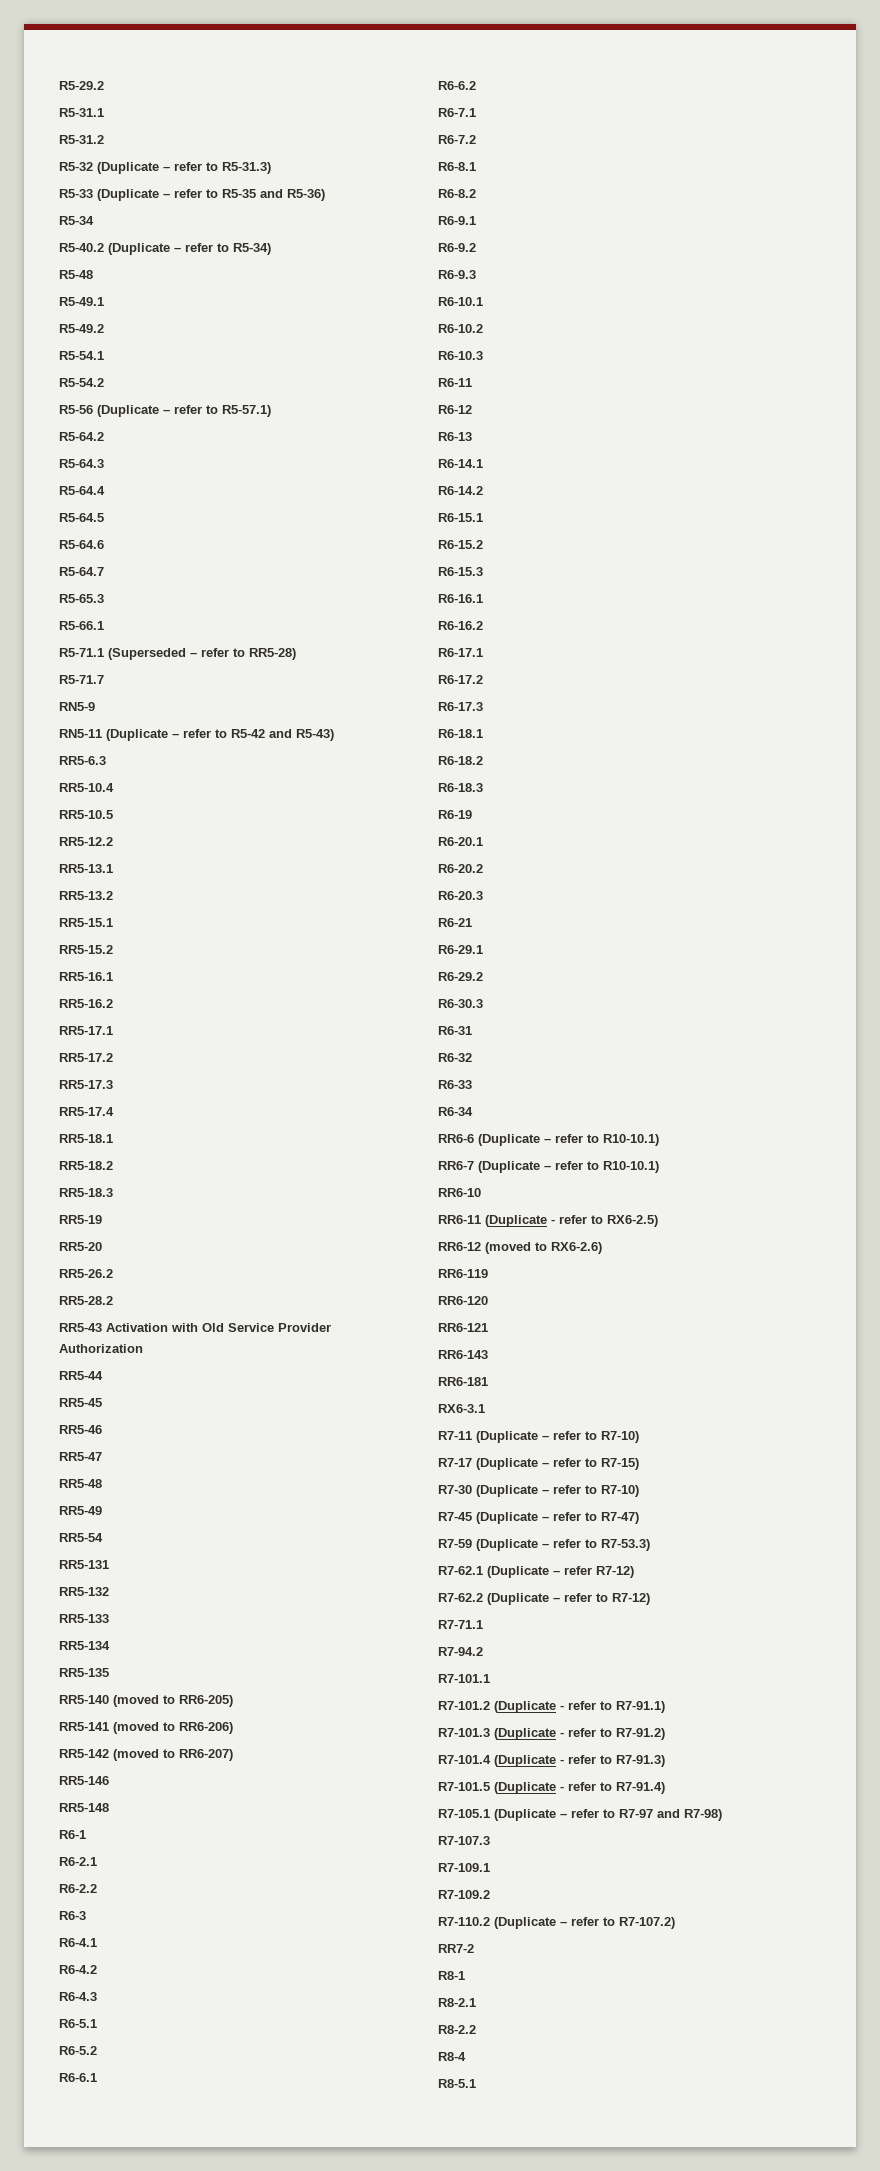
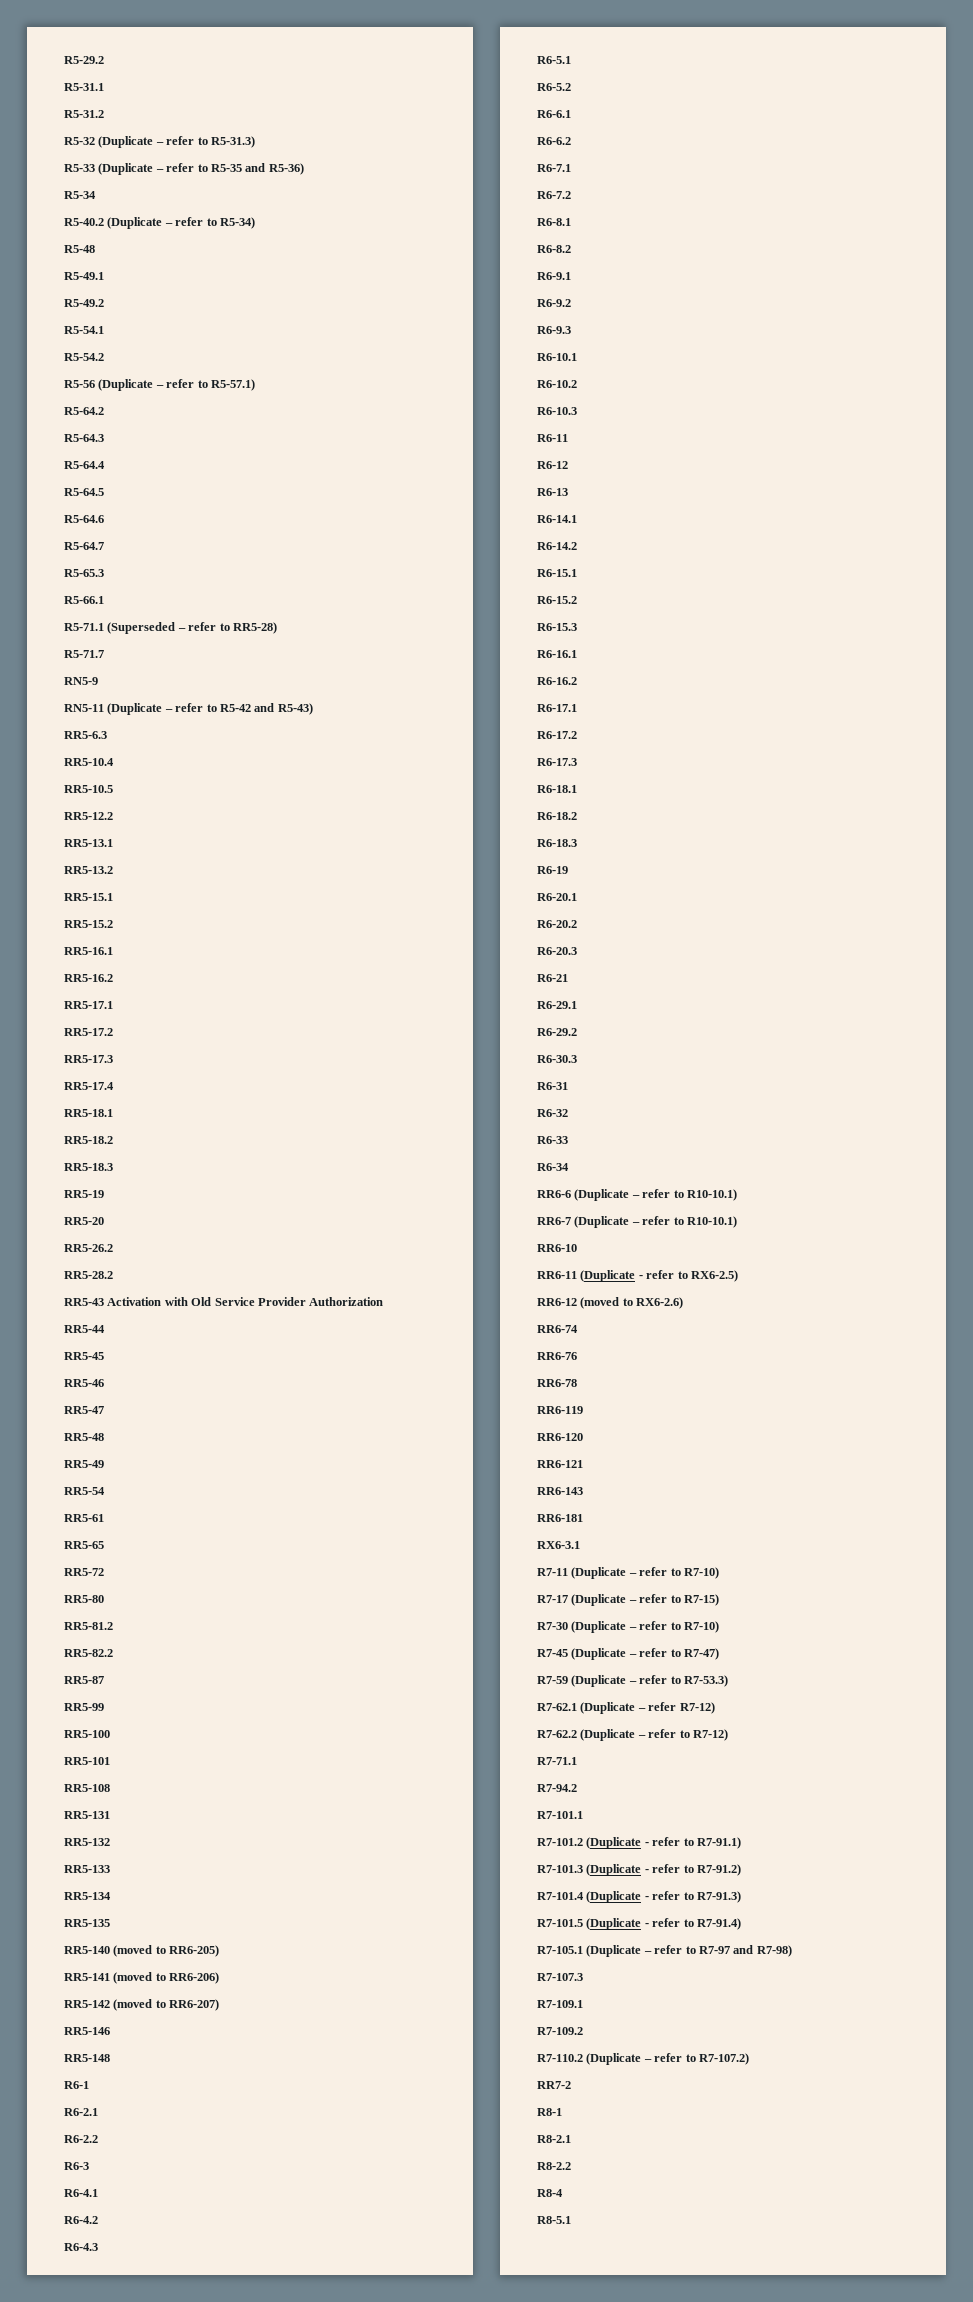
+ RR5-61
+ RR5-65
+ RR5-72
+ RR5-80
+ RR5-81.2
+ RR5-82.2
+ RR5-87
+ RR5-99
+ RR5-100
+ RR5-101
+ RR5-108
+ RR6-74
+ RR6-76
+ RR6-78

